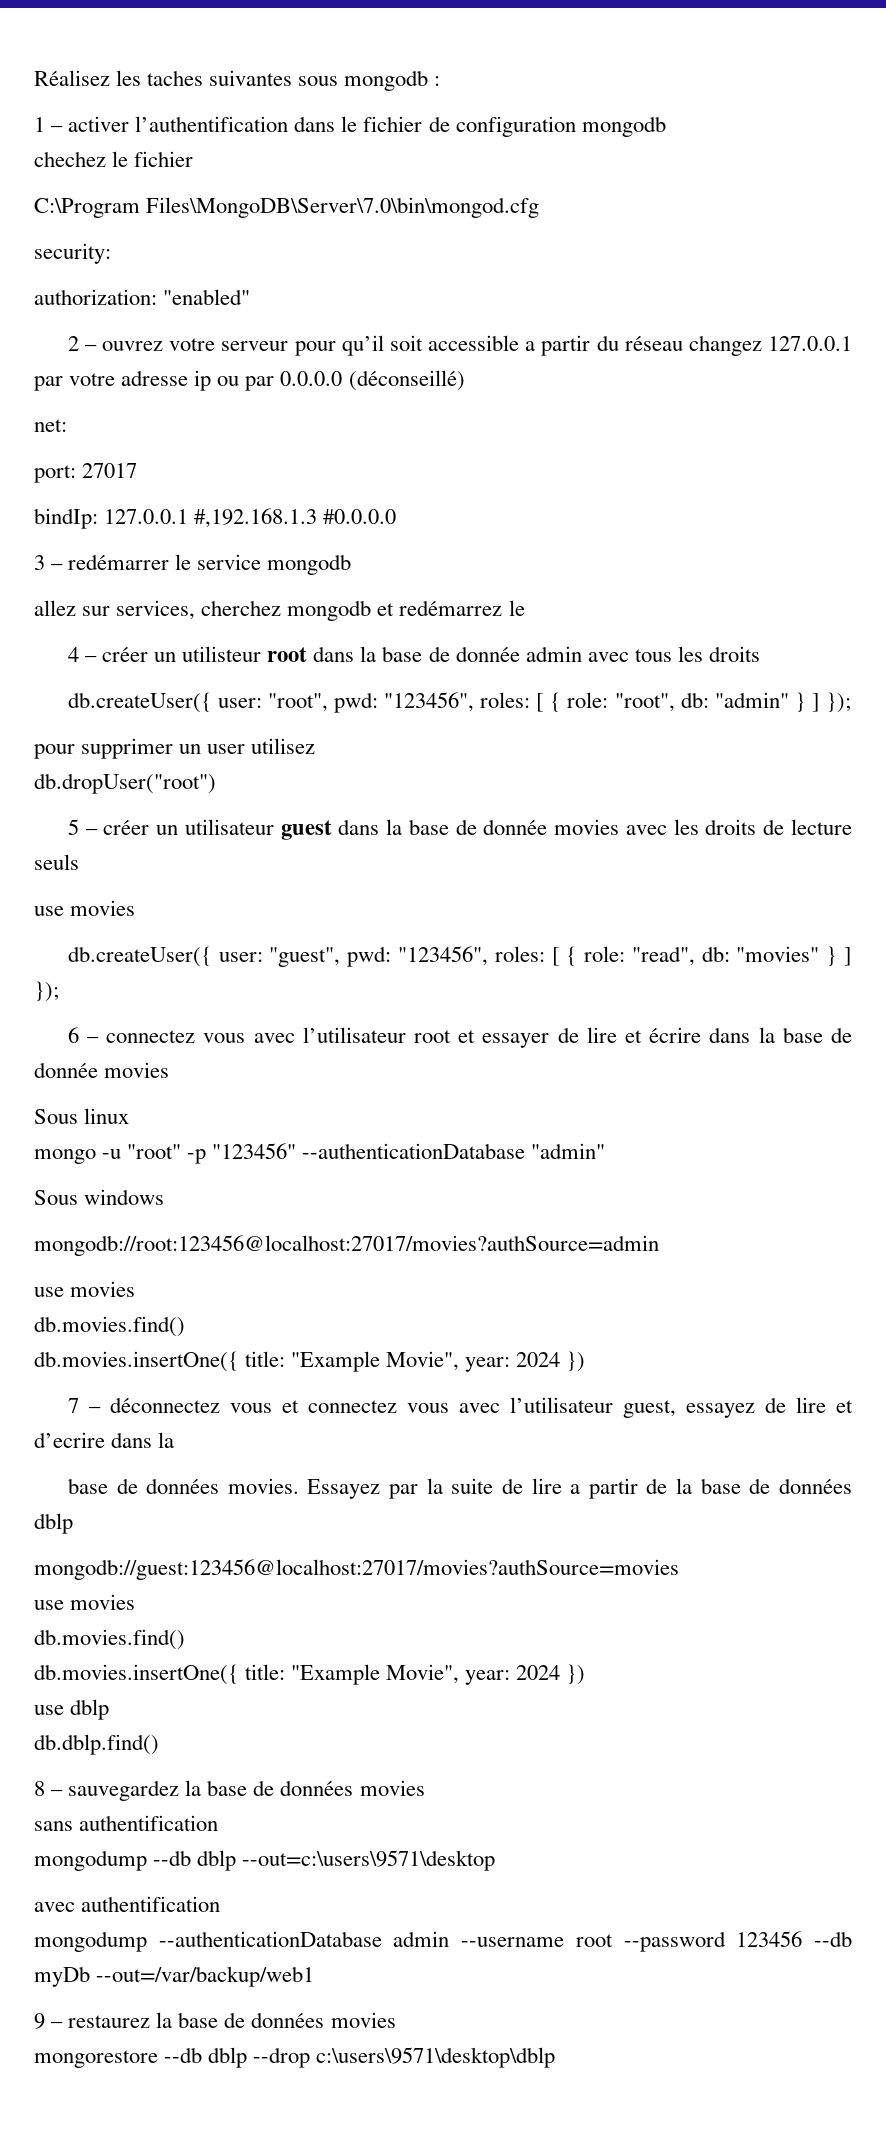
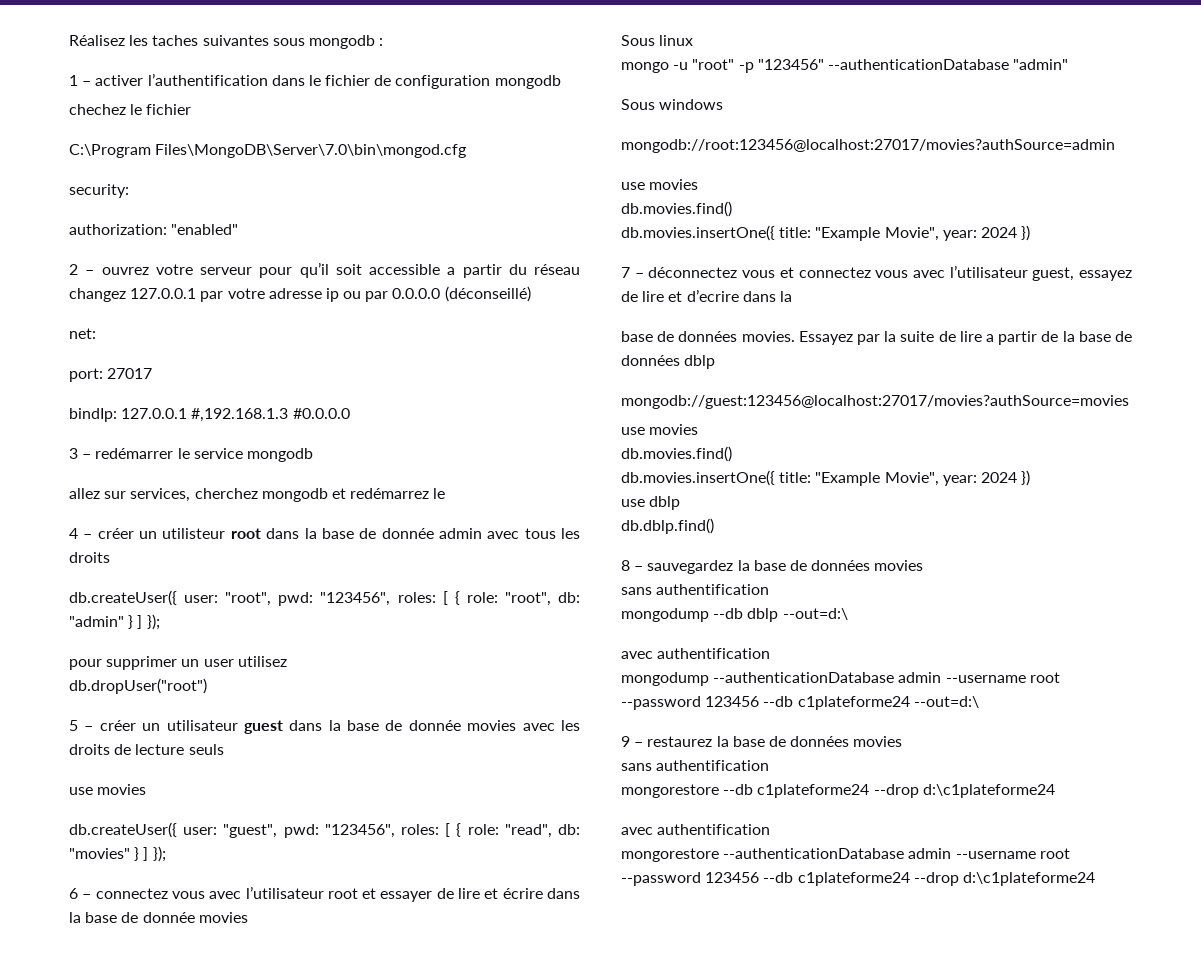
- mongodump --db dblp --out=c:\users\9571\desktop
+ mongodump --db dblp --out=d:\
- mongodump --authenticationDatabase admin --username root --password 123456 --db myDb --out=/var/backup/web1
+ mongodump --authenticationDatabase admin --username root --password 123456 --db c1plateforme24 --out=d:\
  9 – restaurez la base de données movies
+ sans authentification
- mongorestore --db dblp --drop c:\users\9571\desktop\dblp
+ mongorestore --db c1plateforme24 --drop d:\c1plateforme24
+ avec authentification
+ mongorestore --authenticationDatabase admin --username root --password 123456 --db c1plateforme24 --drop d:\c1plateforme24

